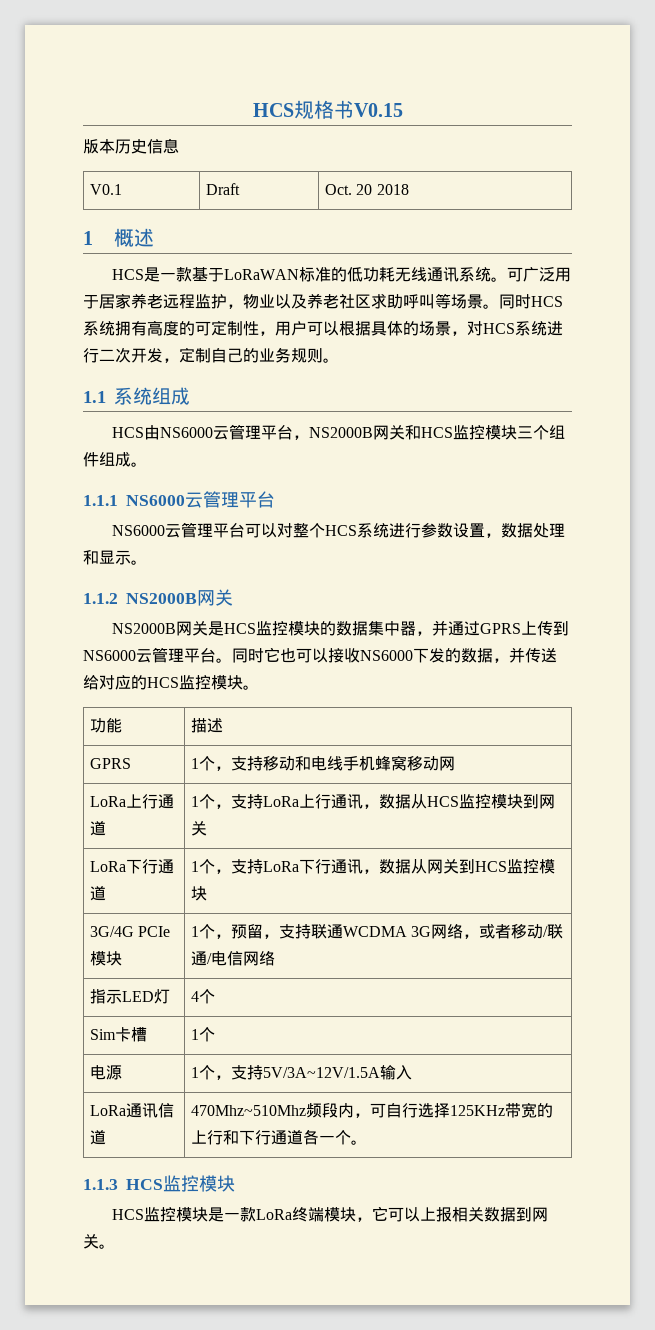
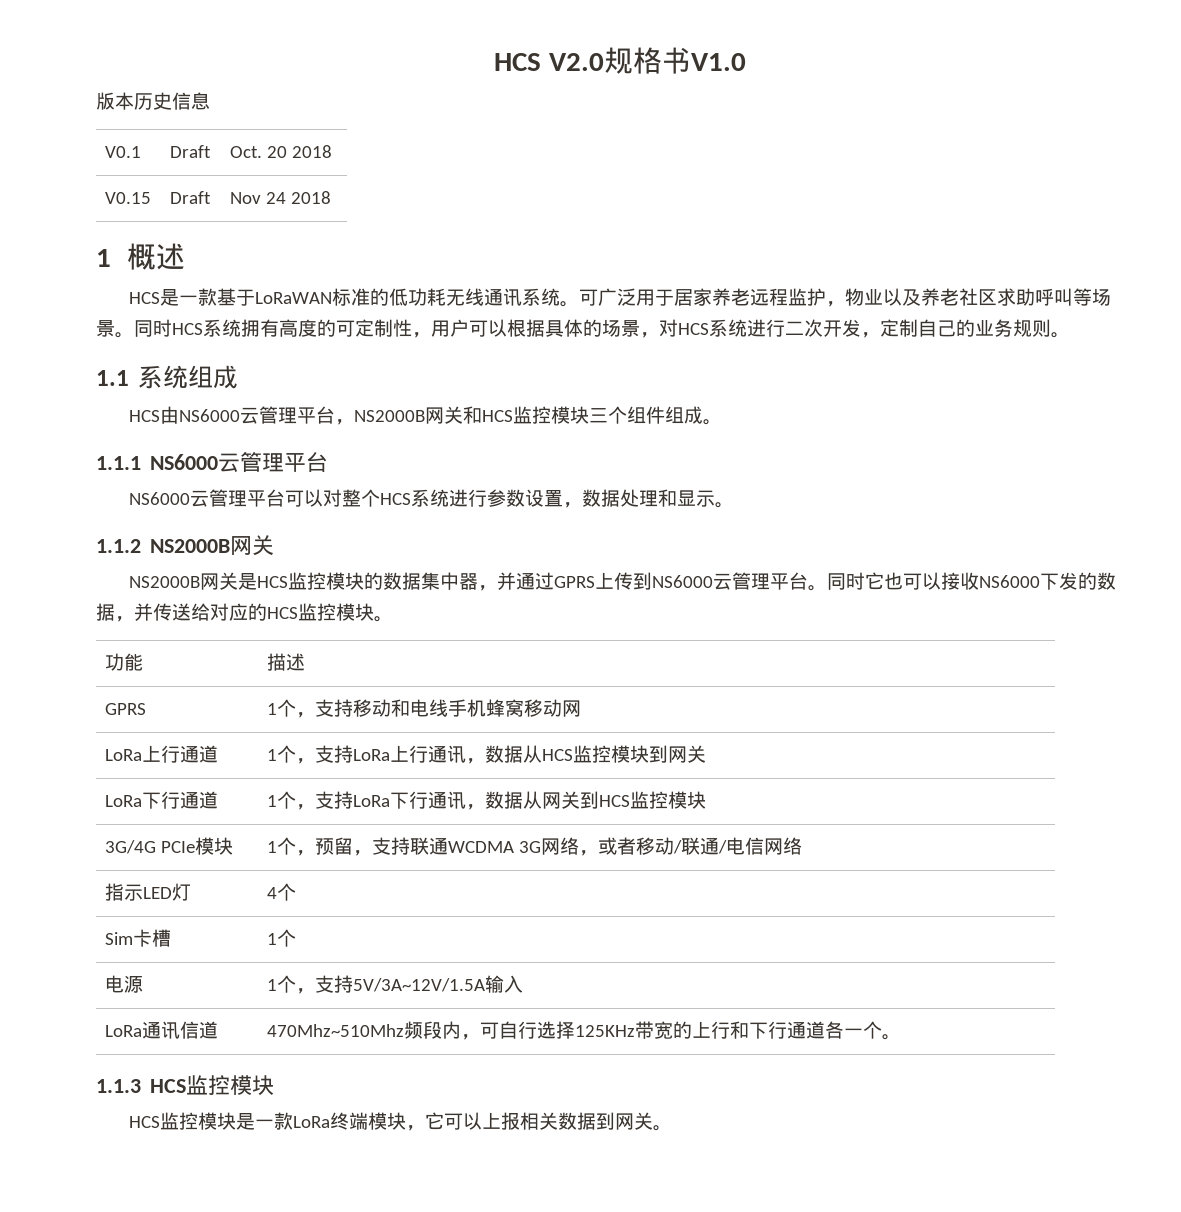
- HCS规格书V0.15
+ HCS V2.0规格书V1.0
+ V0.15 | Draft | Nov 24 2018

